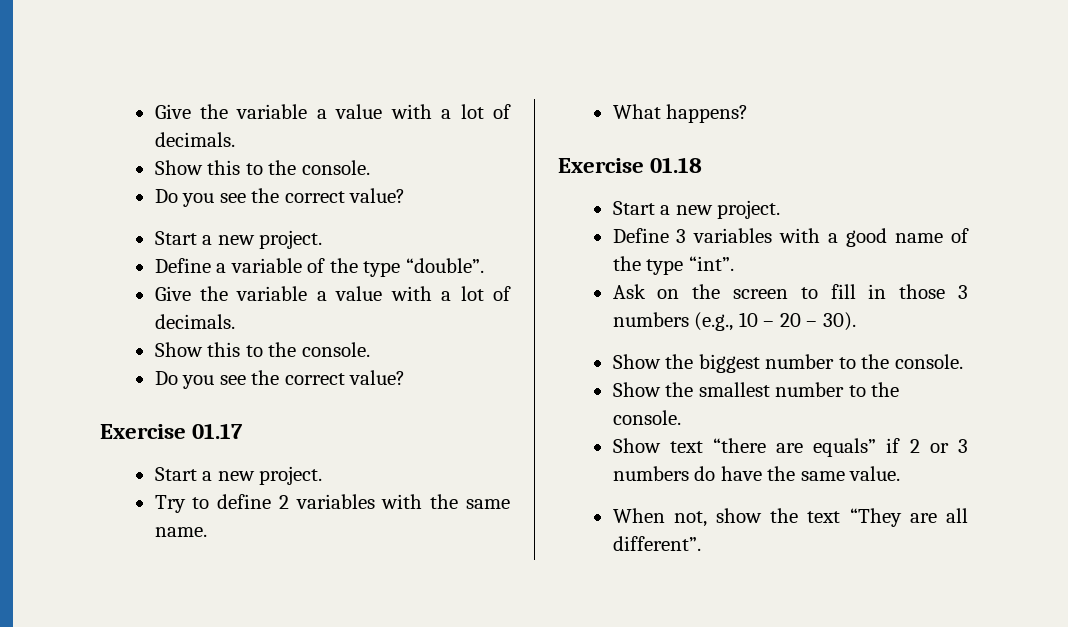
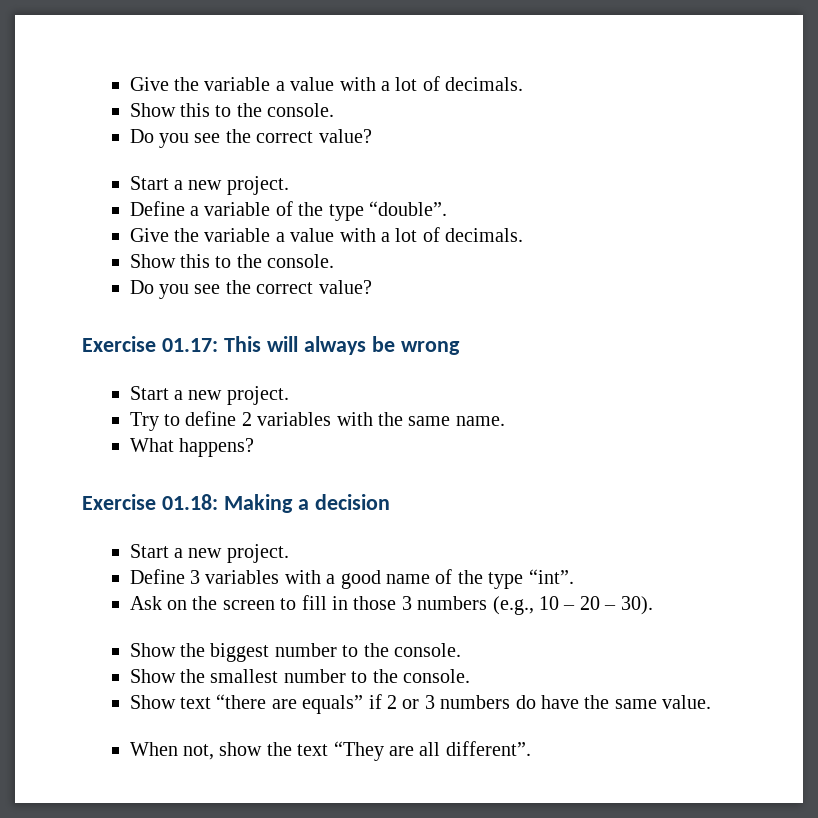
- Exercise 01.17
+ Exercise 01.17: This will always be wrong
- Exercise 01.18
+ Exercise 01.18: Making a decision

